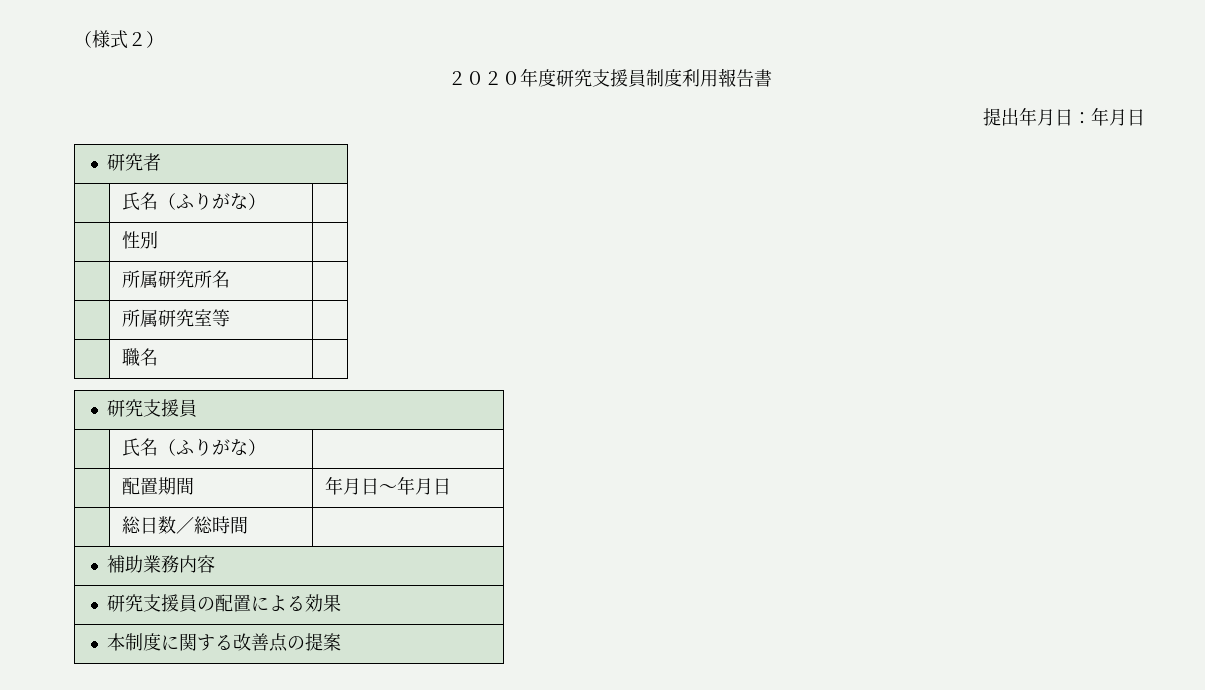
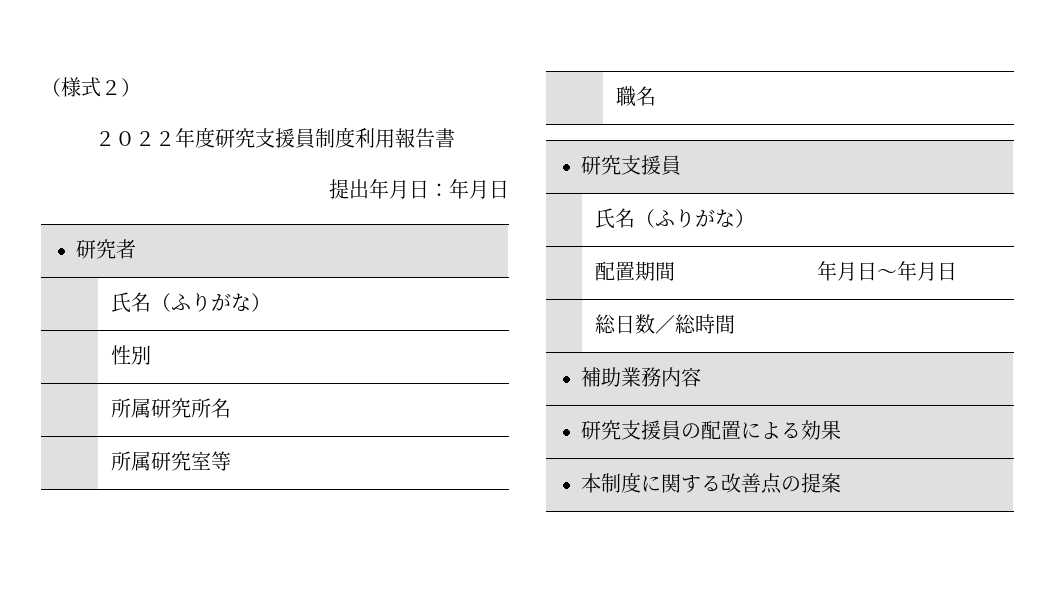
- ２０２０年度研究支援員制度利用報告書
+ ２０２２年度研究支援員制度利用報告書

